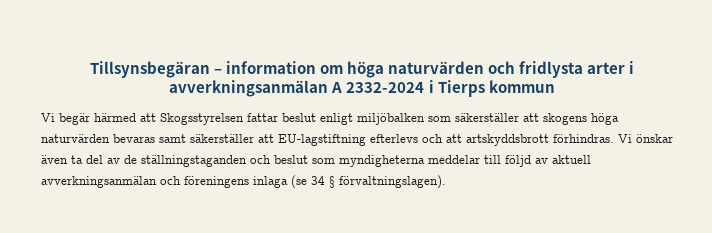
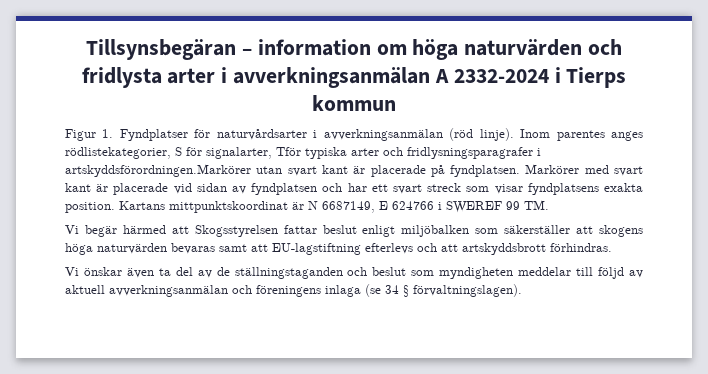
+ Figur 1. Fyndplatser för naturvårdsarter i avverkningsanmälan (röd linje). Inom parentes anges rödlistekategorier, S för signalarter, Tför typiska arter och fridlysningsparagrafer i artskyddsförordningen.Markörer utan svart kant är placerade på fyndplatsen. Markörer med svart kant är placerade vid sidan av fyndplatsen och har ett svart streck som visar fyndplatsens exakta position. Kartans mittpunktskoordinat är N 6687149, E 624766 i SWEREF 99 TM.
- Vi begär härmed att Skogsstyrelsen fattar beslut enligt miljöbalken som säkerställer att skogens höga naturvärden bevaras samt säkerställer att EU-lagstiftning efterlevs och att artskyddsbrott förhindras. Vi önskar även ta del av de ställningstaganden och beslut som myndigheterna meddelar till följd av aktuell avverkningsanmälan och föreningens inlaga (se 34 § förvaltningslagen).
+ Vi begär härmed att Skogsstyrelsen fattar beslut enligt miljöbalken som säkerställer att skogens höga naturvärden bevaras samt att EU-lagstiftning efterlevs och att artskyddsbrott förhindras.
+ Vi önskar även ta del av de ställningstaganden och beslut som myndigheten meddelar till följd av aktuell avverkningsanmälan och föreningens inlaga (se 34 § förvaltningslagen).

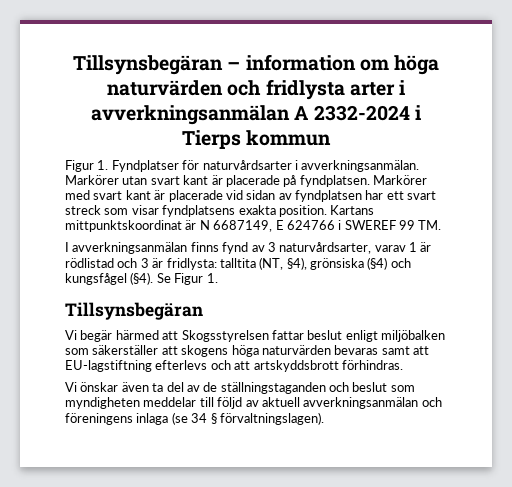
- Figur 1. Fyndplatser för naturvårdsarter i avverkningsanmälan (röd linje). Inom parentes anges rödlistekategorier, S för signalarter, Tför typiska arter och fridlysningsparagrafer i artskyddsförordningen.Markörer utan svart kant är placerade på fyndplatsen.
+ Figur 1. Fyndplatser för naturvårdsarter i avverkningsanmälan. Markörer utan svart kant är placerade på fyndplatsen.
- Markörer med svart kant är placerade vid sidan av fyndplatsen och har ett svart streck som visar fyndplatsens exakta position.
+ Markörer med svart kant är placerade vid sidan av fyndplatsen har ett svart streck som visar fyndplatsens exakta position.
+ I avverkningsanmälan finns fynd av 3 naturvårdsarter, varav 1 är rödlistad och 3 är fridlysta: talltita (NT, §4), grönsiska (§4) och kungsfågel (§4). Se Figur 1.
+ Tillsynsbegäran

